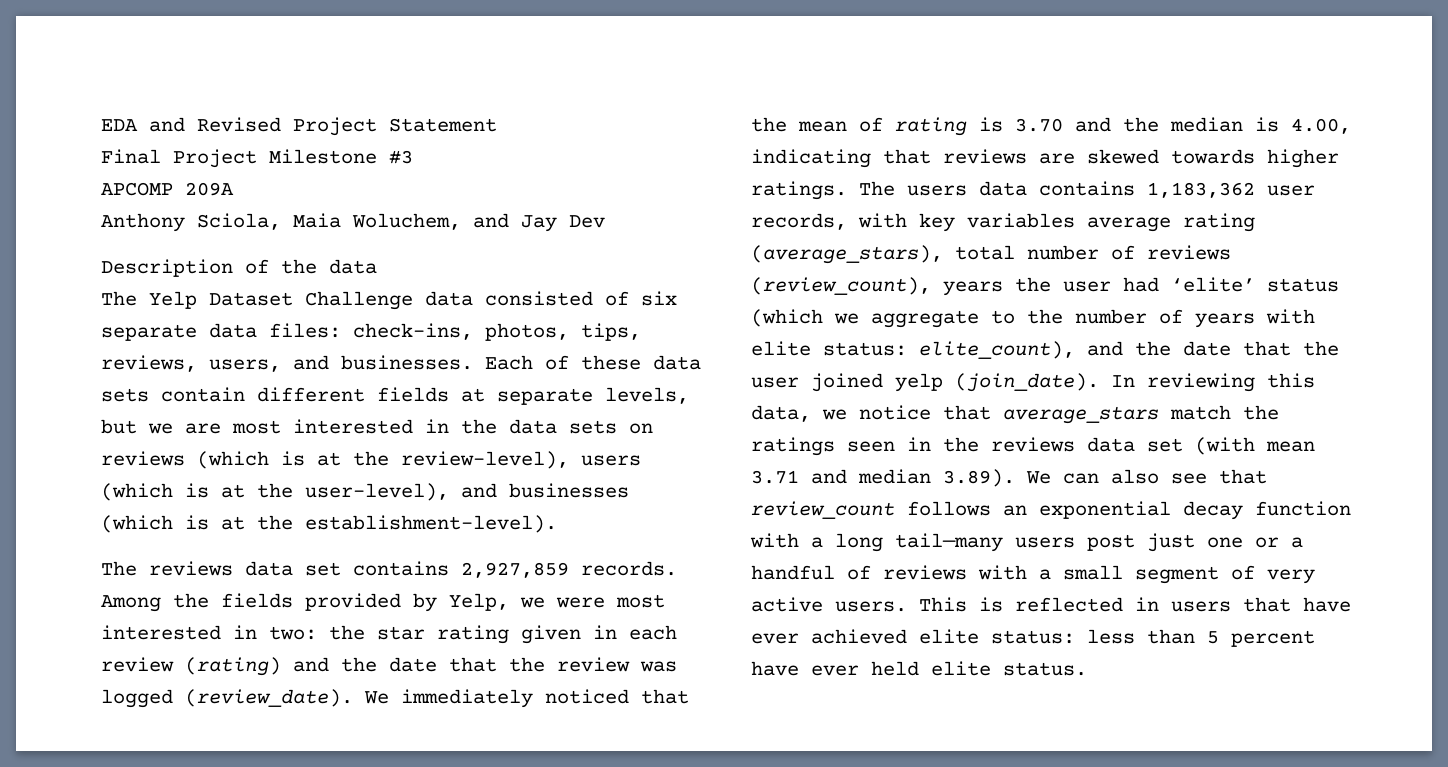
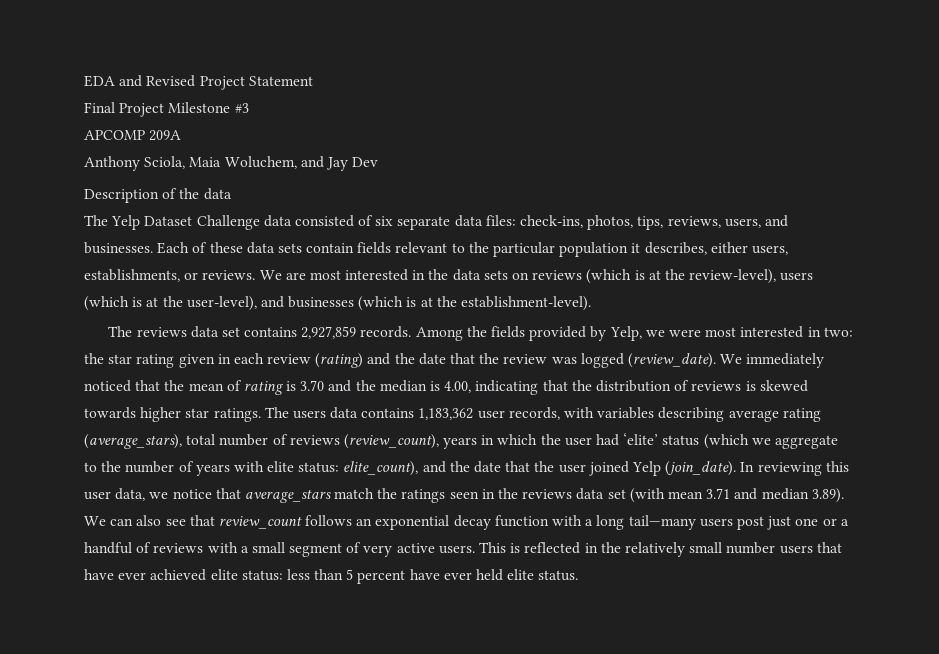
- Each of these data sets contain different fields at separate levels, but we are most interested in the data sets on reviews (which is at the review-level), users (which is at the user-level), and businesses (which is at the establishment-level).
+ Each of these data sets contain fields relevant to the particular population it describes, either users, establishments, or reviews. We are most interested in the data sets on reviews (which is at the review-level), users (which is at the user-level), and businesses (which is at the establishment-level).
- We immediately noticed that the mean of rating is 3.70 and the median is 4.00, indicating that reviews are skewed towards higher ratings.
+ We immediately noticed that the mean of rating is 3.70 and the median is 4.00, indicating that the distribution of reviews is skewed towards higher star ratings.
- The users data contains 1,183,362 user records, with key variables average rating (average_stars), total number of reviews (review_count), years the user had ‘elite’ status (which we aggregate to the number of years with elite status: elite_count), and the date that the user joined yelp (join_date).
+ The users data contains 1,183,362 user records, with variables describing average rating (average_stars), total number of reviews (review_count), years in which the user had ‘elite’ status (which we aggregate to the number of years with elite status: elite_count), and the date that the user joined Yelp (join_date).
- In reviewing this data, we notice that average_stars match the ratings seen in the reviews data set (with mean 3.71 and median 3.89). We can also see that review_count follows an exponential decay function with a long tail—many users post just one or a handful of reviews with a small segment of very active users.
+ In reviewing this user data, we notice that average_stars match the ratings seen in the reviews data set (with mean 3.71 and median 3.89). We can also see that review_count follows an exponential decay function with a long tail—many users post just one or a handful of reviews with a small segment of very active users.
- This is reflected in users that have ever achieved elite status: less than 5 percent have ever held elite status.
+ This is reflected in the relatively small number users that have ever achieved elite status: less than 5 percent have ever held elite status.

